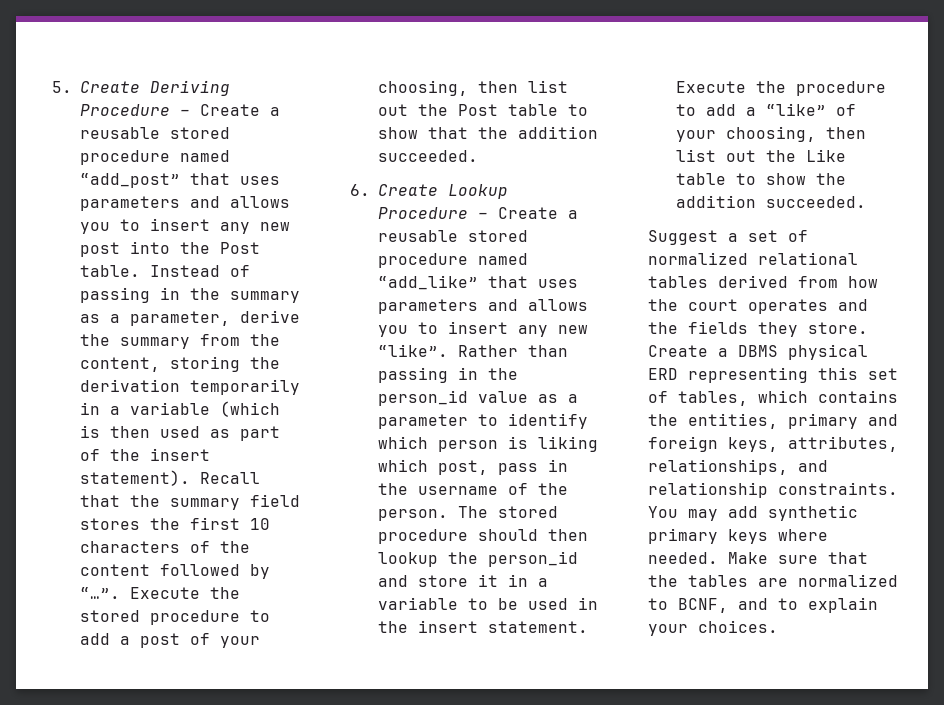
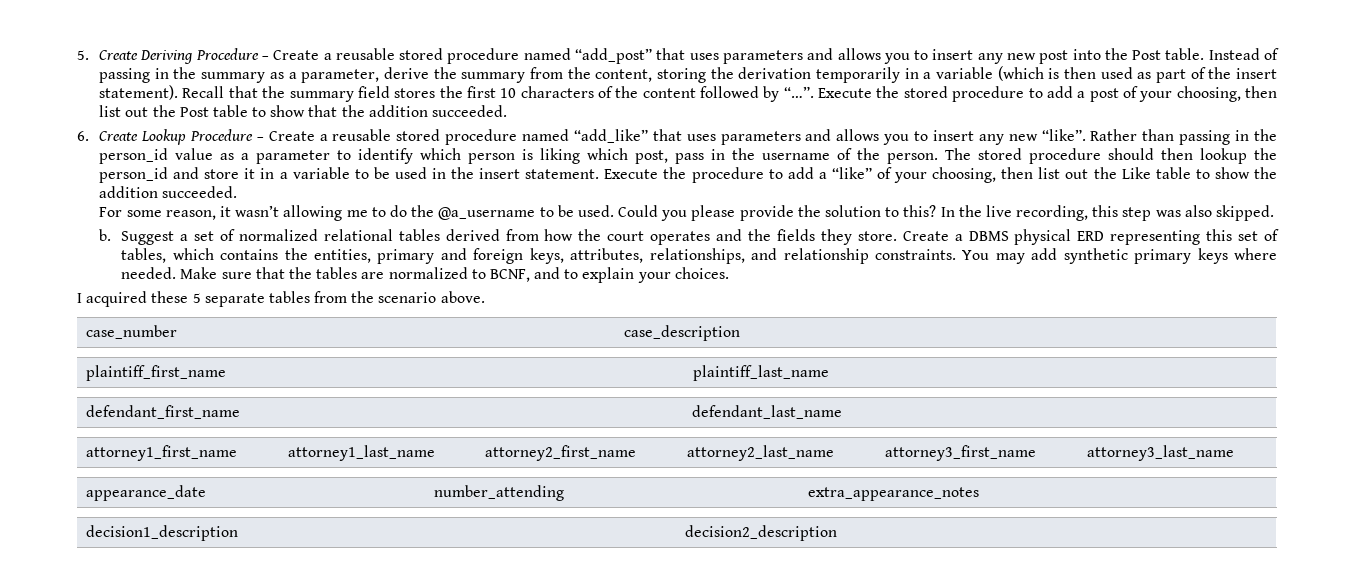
+ For some reason, it wasn’t allowing me to do the @a_username to be used. Could you please provide the solution to this? In the live recording, this step was also skipped.
+ b.
+ I acquired these 5 separate tables from the scenario above.
+ case_number | case_description
+ plaintiff_first_name | plaintiff_last_name
+ defendant_first_name | defendant_last_name
+ attorney1_first_name | attorney1_last_name | attorney2_first_name | attorney2_last_name | attorney3_first_name | attorney3_last_name
+ appearance_date | number_attending | extra_appearance_notes
+ decision1_description | decision2_description

